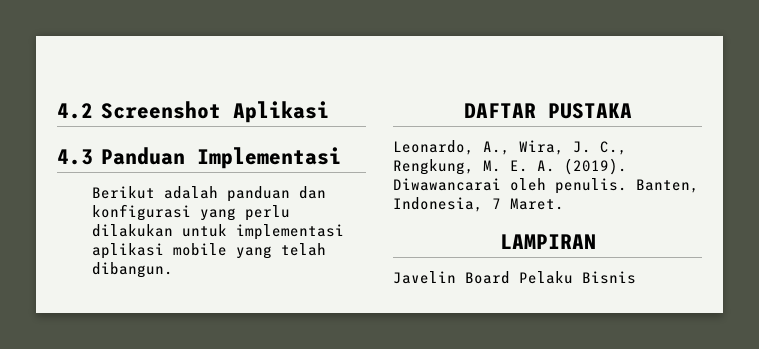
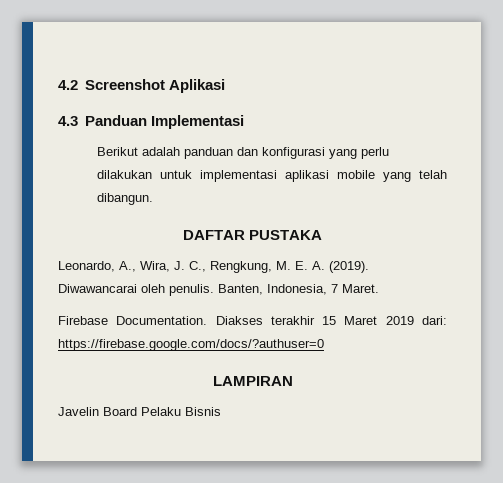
+ Firebase Documentation. Diakses terakhir 15 Maret 2019 dari: https://firebase.google.com/docs/?authuser=0

